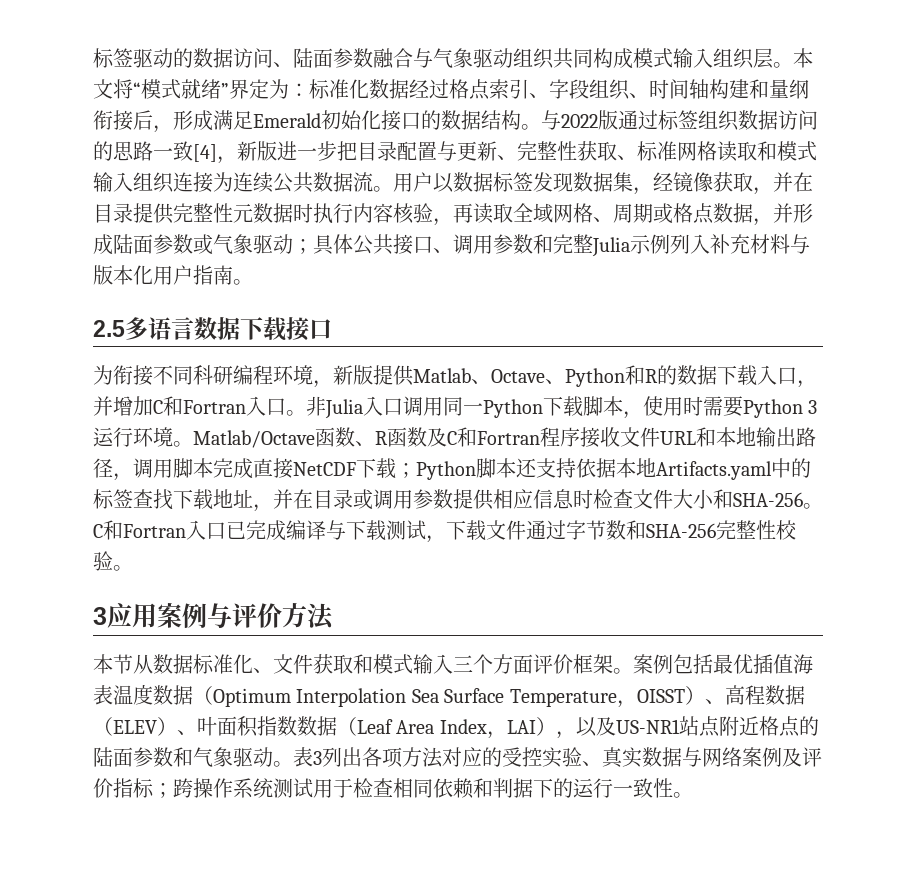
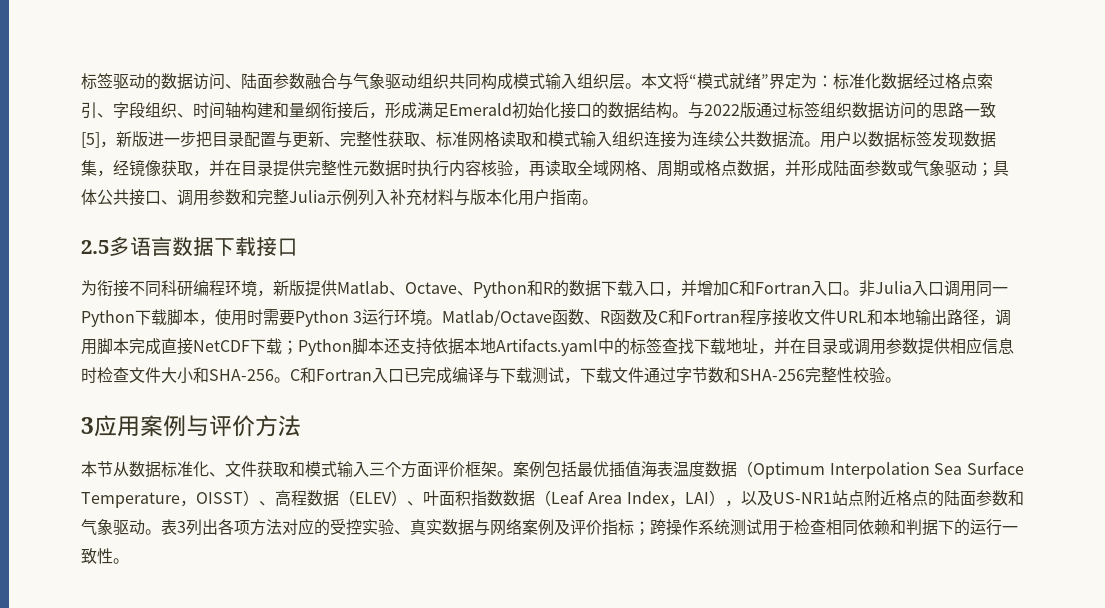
- 与2022版通过标签组织数据访问的思路一致[4]，新版进一步把目录配置与更新、完整性获取、标准网格读取和模式输入组织连接为连续公共数据流。
+ 与2022版通过标签组织数据访问的思路一致[5]，新版进一步把目录配置与更新、完整性获取、标准网格读取和模式输入组织连接为连续公共数据流。

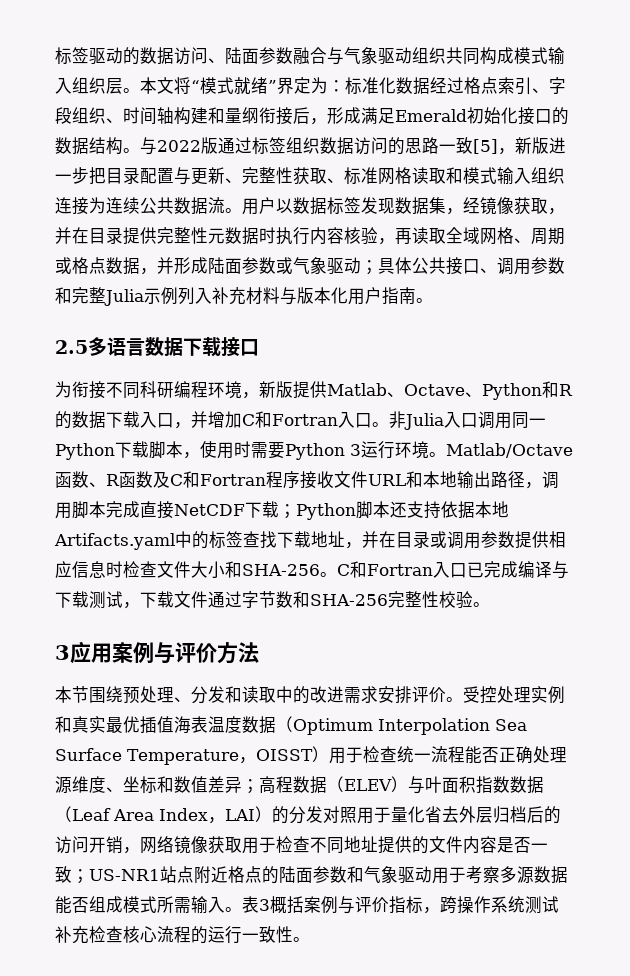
- 本节从数据标准化、文件获取和模式输入三个方面评价框架。案例包括最优插值海表温度数据（Optimum Interpolation Sea Surface Temperature，OISST）、高程数据（ELEV）、叶面积指数数据（Leaf Area Index，LAI），以及US-NR1站点附近格点的陆面参数和气象驱动。表3列出各项方法对应的受控实验、真实数据与网络案例及评价指标；跨操作系统测试用于检查相同依赖和判据下的运行一致性。
+ 本节围绕预处理、分发和读取中的改进需求安排评价。受控处理实例和真实最优插值海表温度数据（Optimum Interpolation Sea Surface Temperature，OISST）用于检查统一流程能否正确处理源维度、坐标和数值差异；高程数据（ELEV）与叶面积指数数据（Leaf Area Index，LAI）的分发对照用于量化省去外层归档后的访问开销，网络镜像获取用于检查不同地址提供的文件内容是否一致；US-NR1站点附近格点的陆面参数和气象驱动用于考察多源数据能否组成模式所需输入。表3概括案例与评价指标，跨操作系统测试补充检查核心流程的运行一致性。

